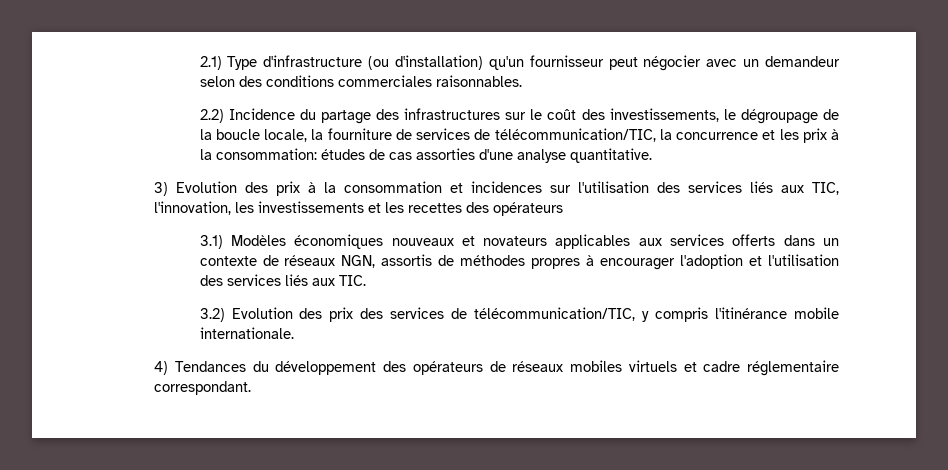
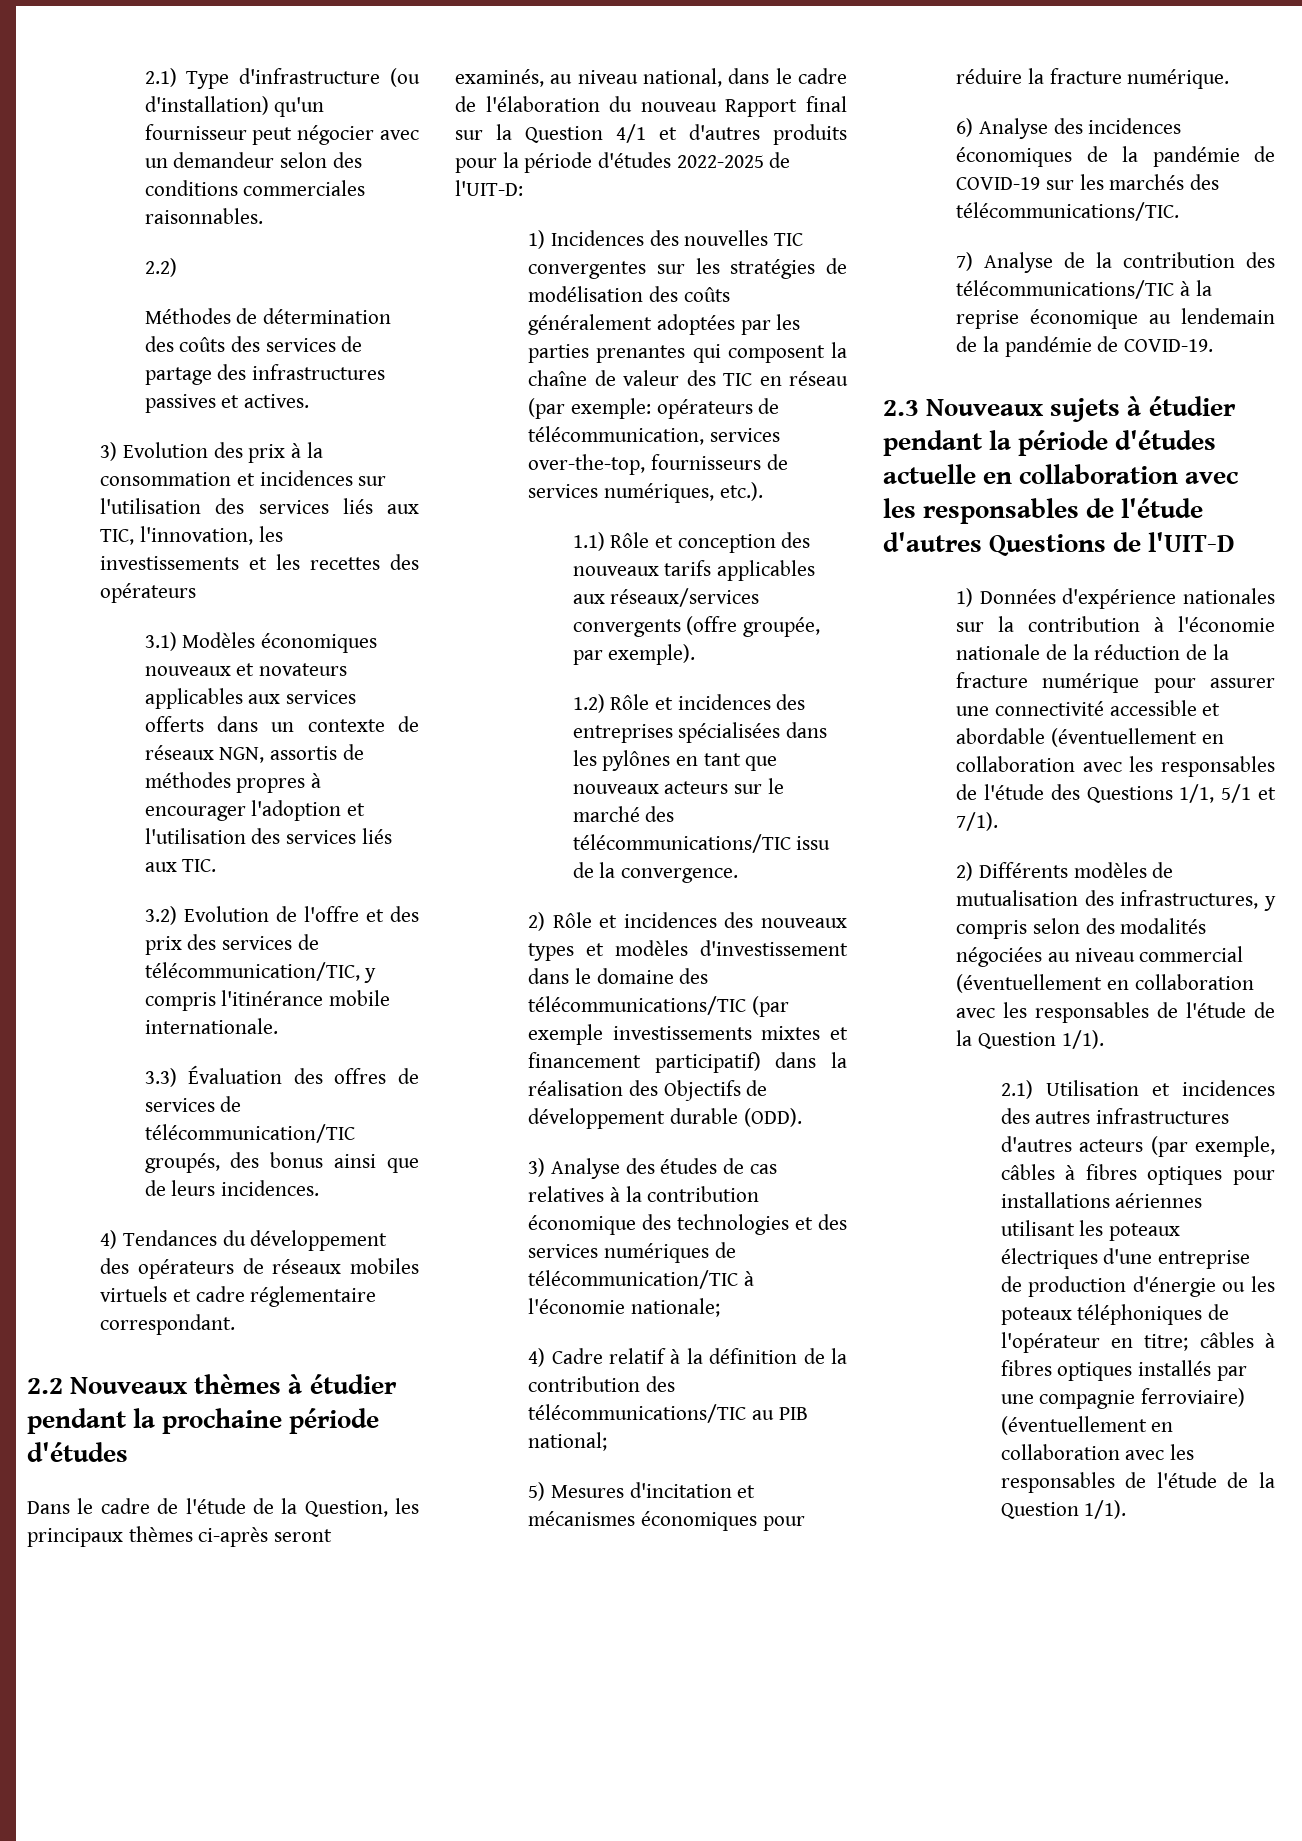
- 2.2) Incidence du partage des infrastructures sur le coût des investissements, le dégroupage de la boucle locale, la fourniture de services de télécommunication/TIC, la concurrence et les prix à la consommation: études de cas assorties d'une analyse quantitative.
+ 2.2)
+ Méthodes de détermination des coûts des services de partage des infrastructures passives et actives.
- 3.2) Evolution des prix des services de télécommunication/TIC, y compris l'itinérance mobile internationale.
+ 3.2) Evolution de l'offre et des prix des services de télécommunication/TIC, y compris l'itinérance mobile internationale.
+ 3.3) Évaluation des offres de services de télécommunication/TIC groupés, des bonus ainsi que de leurs incidences.
+ 2.2 Nouveaux thèmes à étudier pendant la prochaine période d'études
+ Dans le cadre de l'étude de la Question, les principaux thèmes ci-après seront examinés, au niveau national, dans le cadre de l'élaboration du nouveau Rapport final sur la Question 4/1 et d'autres produits pour la période d'études 2022-2025 de l'UIT-D:
+ 1) Incidences des nouvelles TIC convergentes sur les stratégies de modélisation des coûts généralement adoptées par les parties prenantes qui composent la chaîne de valeur des TIC en réseau (par exemple: opérateurs de télécommunication, services over-the-top, fournisseurs de services numériques, etc.).
+ 1.1) Rôle et conception des nouveaux tarifs applicables aux réseaux/services convergents (offre groupée, par exemple).
+ 1.2) Rôle et incidences des entreprises spécialisées dans les pylônes en tant que nouveaux acteurs sur le marché des télécommunications/TIC issu de la convergence.
+ 2) Rôle et incidences des nouveaux types et modèles d'investissement dans le domaine des télécommunications/TIC (par exemple investissements mixtes et financement participatif) dans la réalisation des Objectifs de développement durable (ODD).
+ 3) Analyse des études de cas relatives à la contribution économique des technologies et des services numériques de télécommunication/TIC à l'économie nationale;
+ 4) Cadre relatif à la définition de la contribution des télécommunications/TIC au PIB national;
+ 5) Mesures d'incitation et mécanismes économiques pour réduire la fracture numérique.
+ 6) Analyse des incidences économiques de la pandémie de COVID-19 sur les marchés des télécommunications/TIC.
+ 7) Analyse de la contribution des télécommunications/TIC à la reprise économique au lendemain de la pandémie de COVID-19.
+ 2.3 Nouveaux sujets à étudier pendant la période d'études actuelle en collaboration avec les responsables de l'étude d'autres Questions de l'UIT-D
+ 1) Données d'expérience nationales sur la contribution à l'économie nationale de la réduction de la fracture numérique pour assurer une connectivité accessible et abordable (éventuellement en collaboration avec les responsables de l'étude des Questions 1/1, 5/1 et 7/1).
+ 2) Différents modèles de mutualisation des infrastructures, y compris selon des modalités négociées au niveau commercial (éventuellement en collaboration avec les responsables de l'étude de la Question 1/1).
+ 2.1) Utilisation et incidences des autres infrastructures d'autres acteurs (par exemple, câbles à fibres optiques pour installations aériennes utilisant les poteaux électriques d'une entreprise de production d'énergie ou les poteaux téléphoniques de l'opérateur en titre; câbles à fibres optiques installés par une compagnie ferroviaire) (éventuellement en collaboration avec les responsables de l'étude de la Question 1/1).

